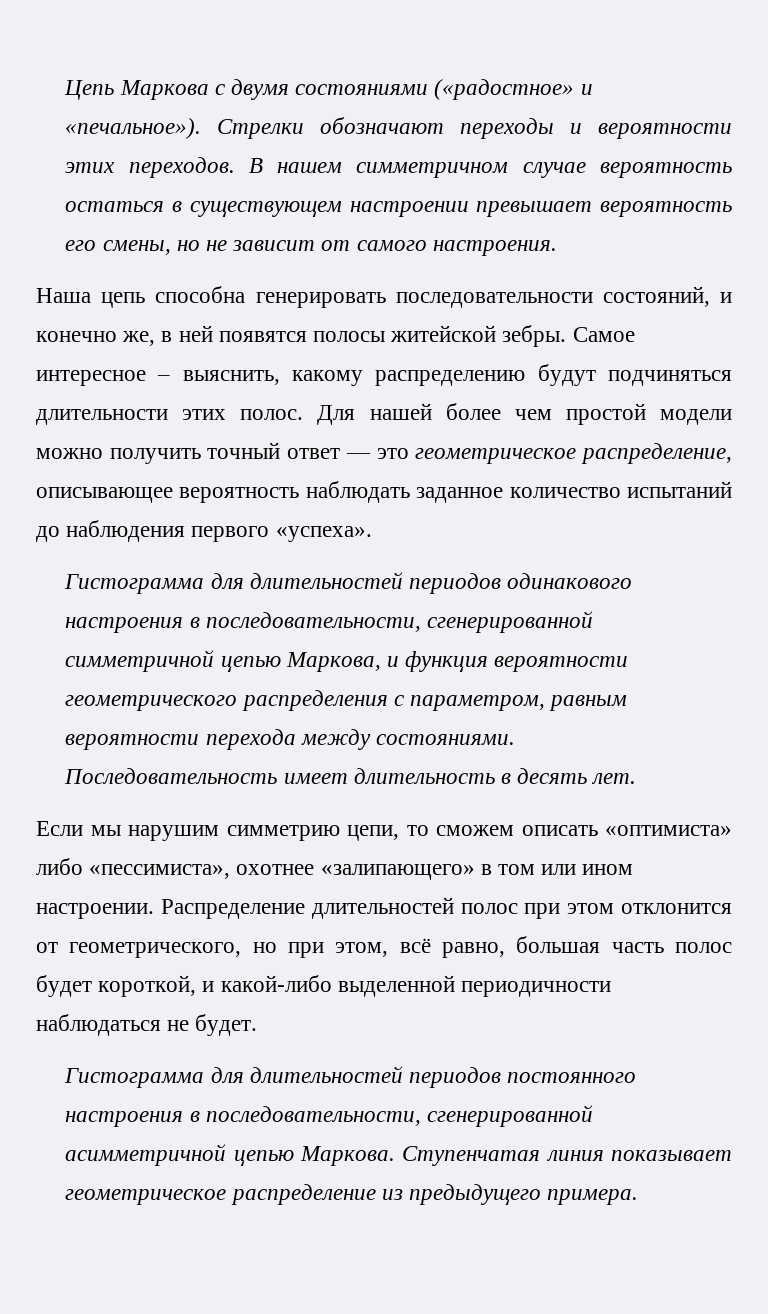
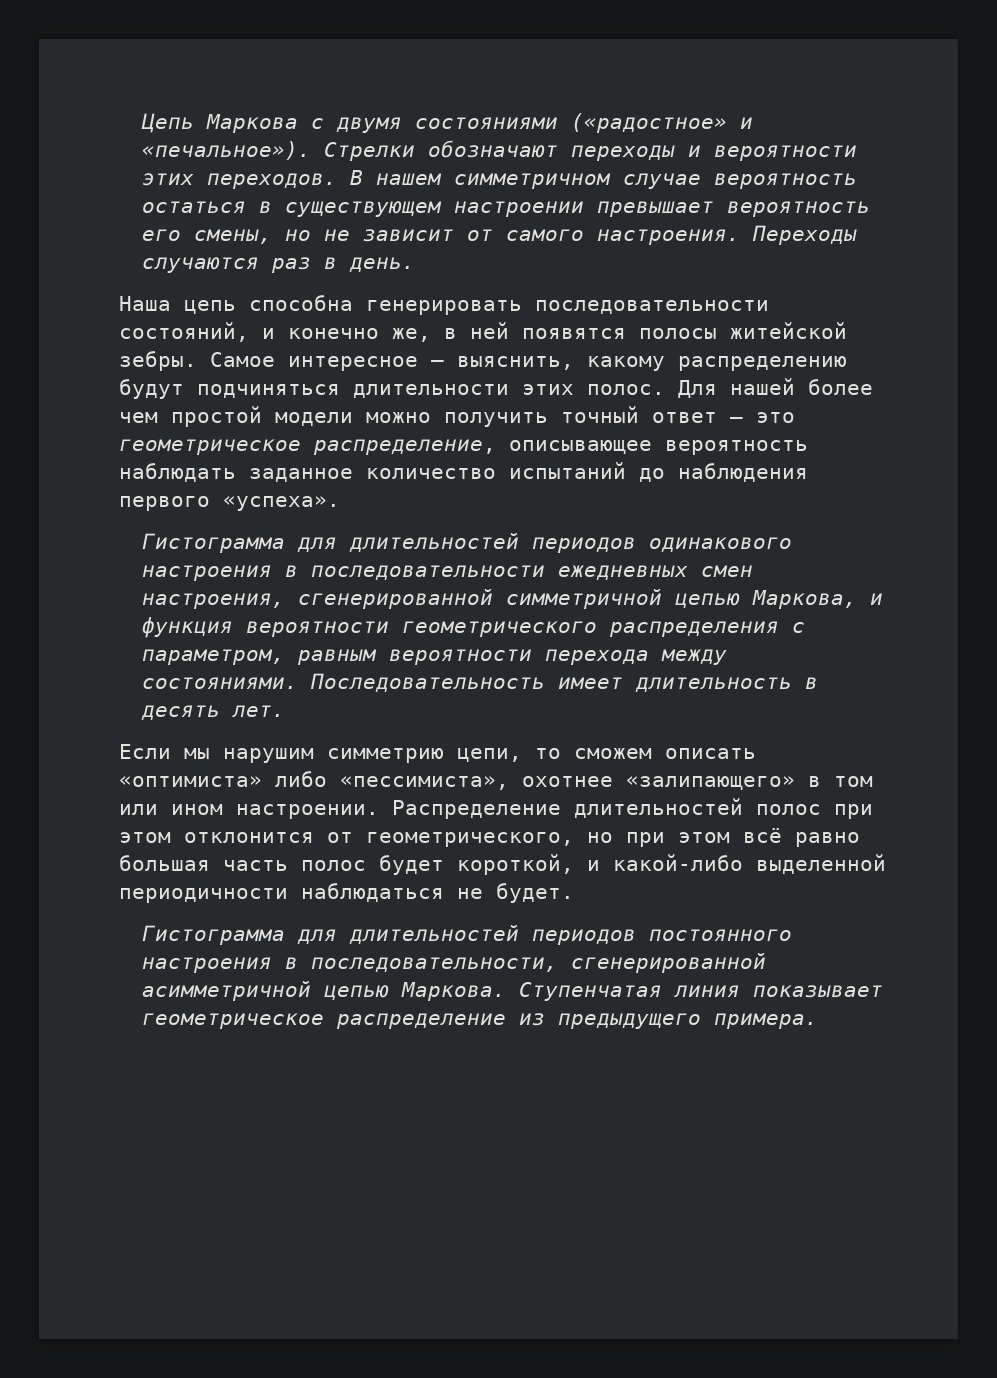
+ Переходы случаются раз в день.
- Гистограмма для длительностей периодов одинакового настроения в последовательности, сгенерированной симметричной цепью Маркова, и функция вероятности геометрического распределения с параметром, равным вероятности перехода между состояниями.
+ Гистограмма для длительностей периодов одинакового настроения в последовательности ежедневных смен настроения, сгенерированной симметричной цепью Маркова, и функция вероятности геометрического распределения с параметром, равным вероятности перехода между состояниями.
- Распределение длительностей полос при этом отклонится от геометрического, но при этом, всё равно, большая часть полос будет короткой, и какой-либо выделенной периодичности наблюдаться не будет.
+ Распределение длительностей полос при этом отклонится от геометрического, но при этом всё равно большая часть полос будет короткой, и какой-либо выделенной периодичности наблюдаться не будет.

